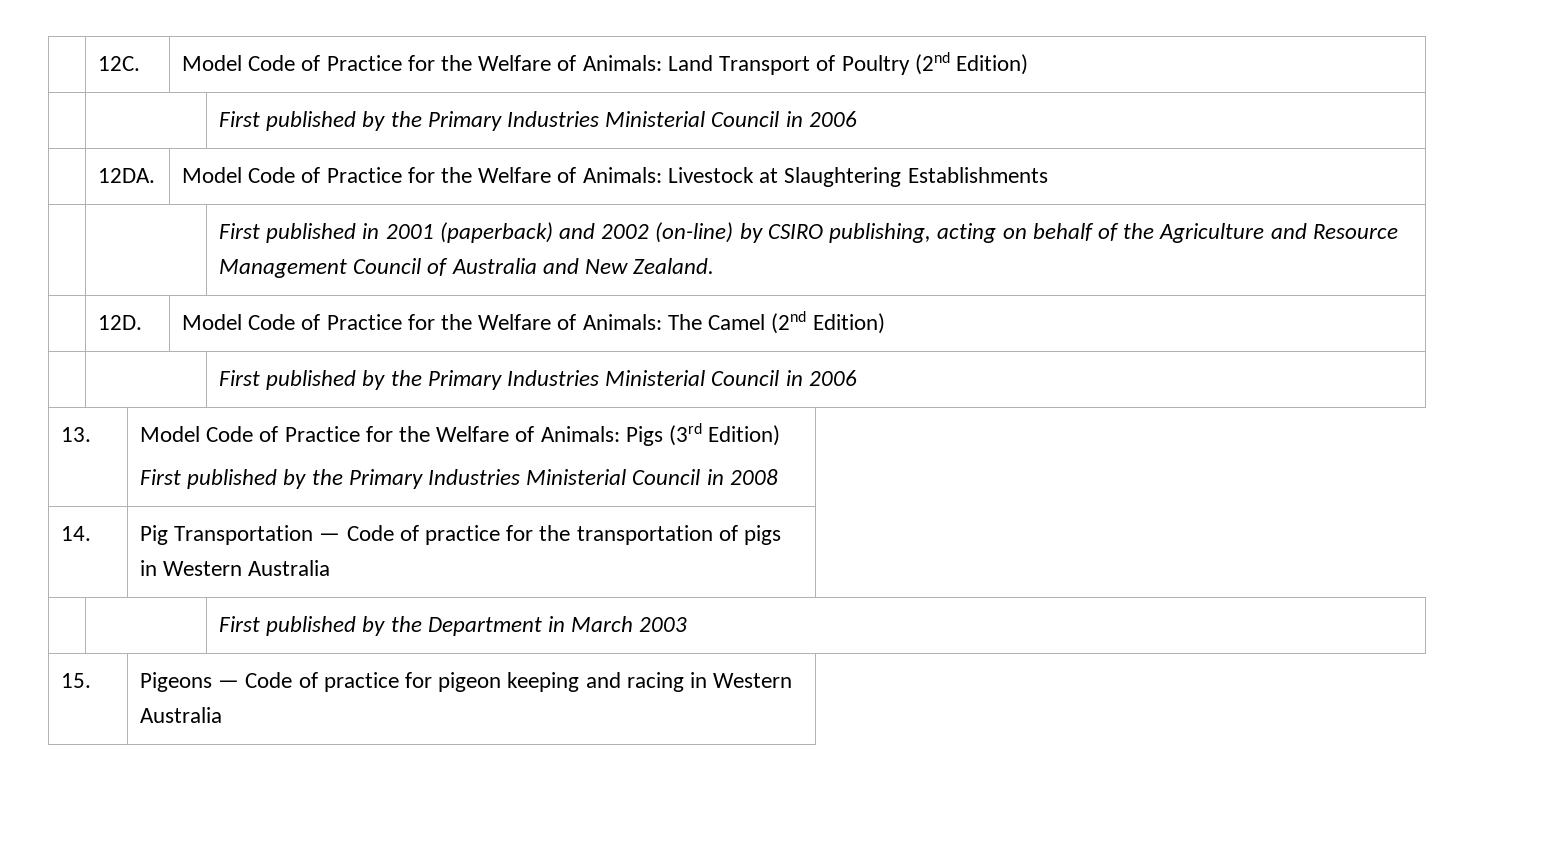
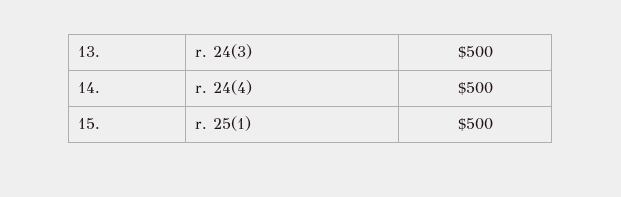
- | 12C. | Model Code of Practice for the Welfare of Animals: Land Transport of Poultry (2nd Edition)
- | | First published by the Primary Industries Ministerial Council in 2006
- | 12DA. | Model Code of Practice for the Welfare of Animals: Livestock at Slaughtering Establishments
- | | First published in 2001 (paperback) and 2002 (on-line) by CSIRO publishing, acting on behalf of the Agriculture and Resource Management Council of Australia and New Zealand.
- | 12D. | Model Code of Practice for the Welfare of Animals: The Camel (2nd Edition)
- | | First published by the Primary Industries Ministerial Council in 2006
- 13. | Model Code of Practice for the Welfare of Animals: Pigs (3rd Edition)
- First published by the Primary Industries Ministerial Council in 2008
- 14. | Pig Transportation — Code of practice for the transportation of pigs in Western Australia
- | | First published by the Department in March 2003
- 15. | Pigeons — Code of practice for pigeon keeping and racing in Western Australia
+ 13. | r. 24(3) | $500
+ 14. | r. 24(4) | $500
+ 15. | r. 25(1) | $500

